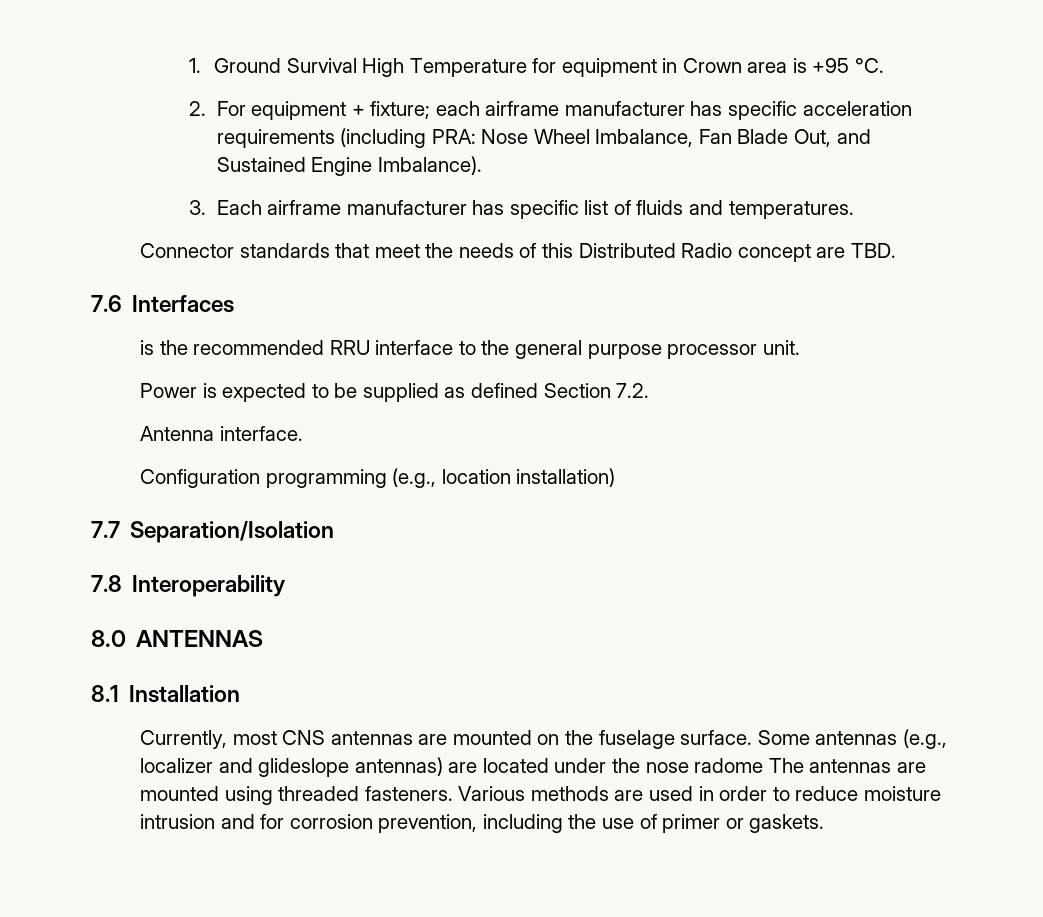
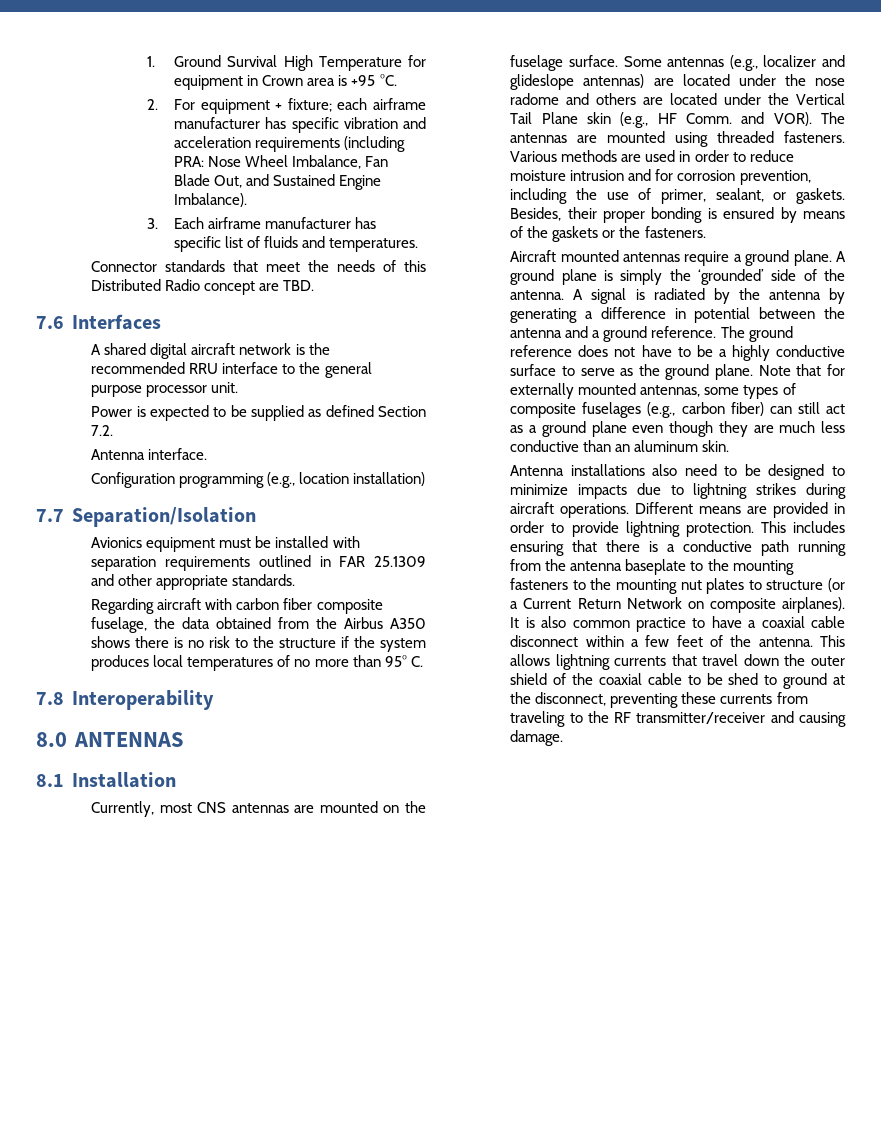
- 2. For equipment + fixture; each airframe manufacturer has specific acceleration requirements (including PRA: Nose Wheel Imbalance, Fan Blade Out, and Sustained Engine Imbalance).
+ 2. For equipment + fixture; each airframe manufacturer has specific vibration and acceleration requirements (including PRA: Nose Wheel Imbalance, Fan Blade Out, and Sustained Engine Imbalance).
- is the recommended RRU interface to the general purpose processor unit.
+ A shared digital aircraft network is the recommended RRU interface to the general purpose processor unit.
+ Avionics equipment must be installed with separation requirements outlined in FAR 25.1309 and other appropriate standards.
+ Regarding aircraft with carbon fiber composite fuselage, the data obtained from the Airbus A350 shows there is no risk to the structure if the system produces local temperatures of no more than 95° C.
- Some antennas (e.g., localizer and glideslope antennas) are located under the nose radome The antennas are mounted using threaded fasteners.
+ Some antennas (e.g., localizer and glideslope antennas) are located under the nose radome and others are located under the Vertical Tail Plane skin (e.g., HF Comm. and VOR). The antennas are mounted using threaded fasteners.
- Various methods are used in order to reduce moisture intrusion and for corrosion prevention, including the use of primer or gaskets.
+ Various methods are used in order to reduce moisture intrusion and for corrosion prevention, including the use of primer, sealant, or gaskets. Besides, their proper bonding is ensured by means of the gaskets or the fasteners.
+ Aircraft mounted antennas require a ground plane. A ground plane is simply the ‘grounded’ side of the antenna. A signal is radiated by the antenna by generating a difference in potential between the antenna and a ground reference. The ground reference does not have to be a highly conductive surface to serve as the ground plane. Note that for externally mounted antennas, some types of composite fuselages (e.g., carbon fiber) can still act as a ground plane even though they are much less conductive than an aluminum skin.
+ Antenna installations also need to be designed to minimize impacts due to lightning strikes during aircraft operations. Different means are provided in order to provide lightning protection. This includes ensuring that there is a conductive path running from the antenna baseplate to the mounting fasteners to the mounting nut plates to structure (or a Current Return Network on composite airplanes). It is also common practice to have a coaxial cable disconnect within a few feet of the antenna. This allows lightning currents that travel down the outer shield of the coaxial cable to be shed to ground at the disconnect, preventing these currents from traveling to the RF transmitter/receiver and causing damage.

